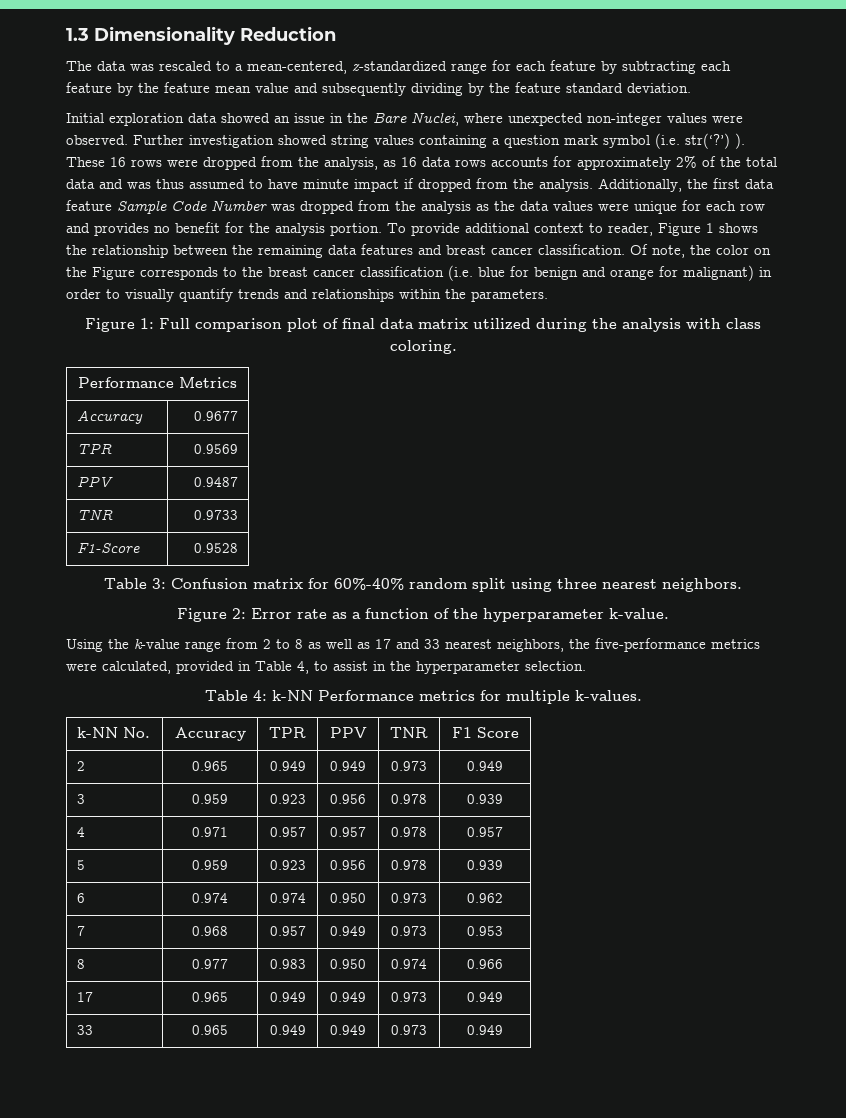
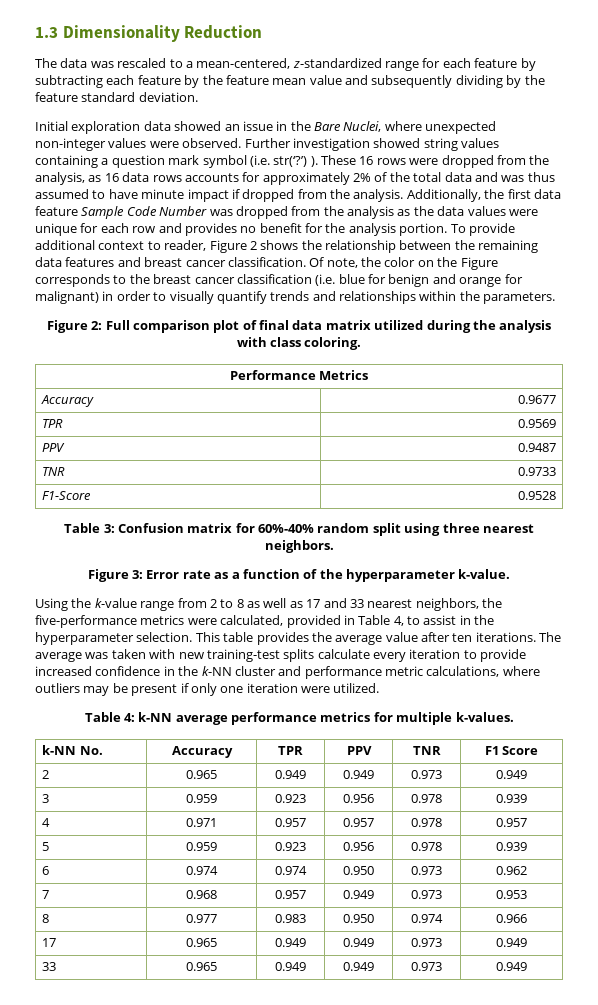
- To provide additional context to reader, Figure 1 shows the relationship between the remaining data features and breast cancer classification.
+ To provide additional context to reader, Figure 2 shows the relationship between the remaining data features and breast cancer classification.
- Figure 1: Full comparison plot of final data matrix utilized during the analysis with class coloring.
+ Figure 2: Full comparison plot of final data matrix utilized during the analysis with class coloring.
- Figure 2: Error rate as a function of the hyperparameter k-value.
+ Figure 3: Error rate as a function of the hyperparameter k-value.
+ This table provides the average value after ten iterations. The average was taken with new training-test splits calculate every iteration to provide increased confidence in the k-NN cluster and performance metric calculations, where outliers may be present if only one iteration were utilized.
- Table 4: k-NN Performance metrics for multiple k-values.
+ Table 4: k-NN average performance metrics for multiple k-values.

